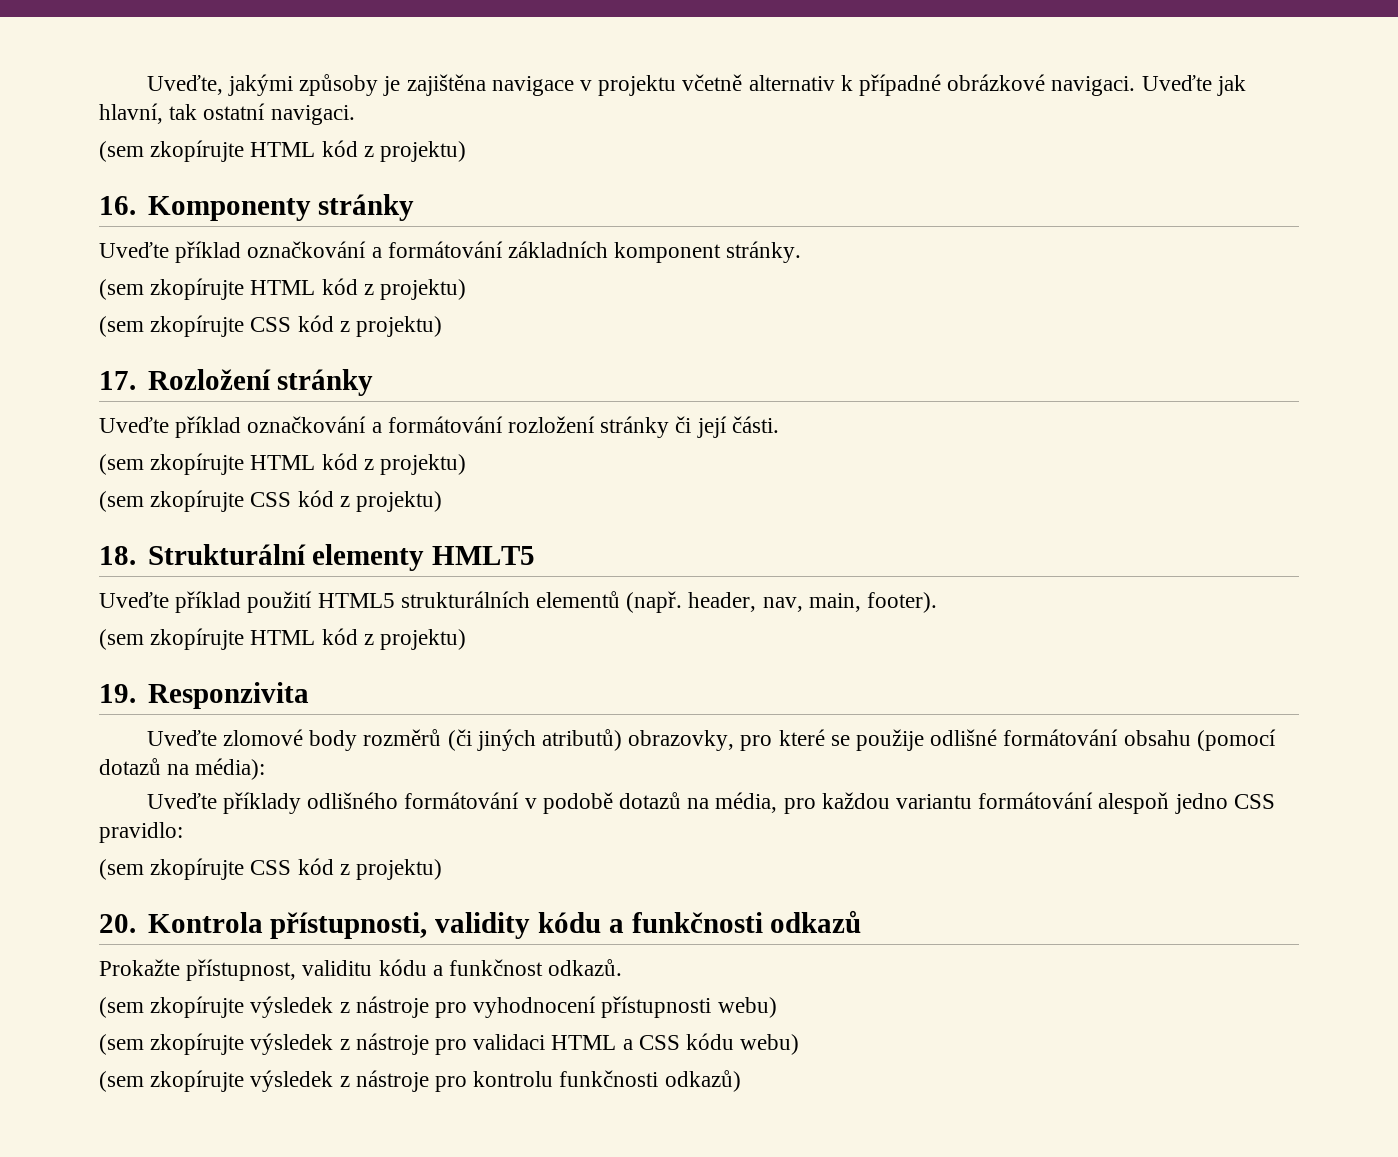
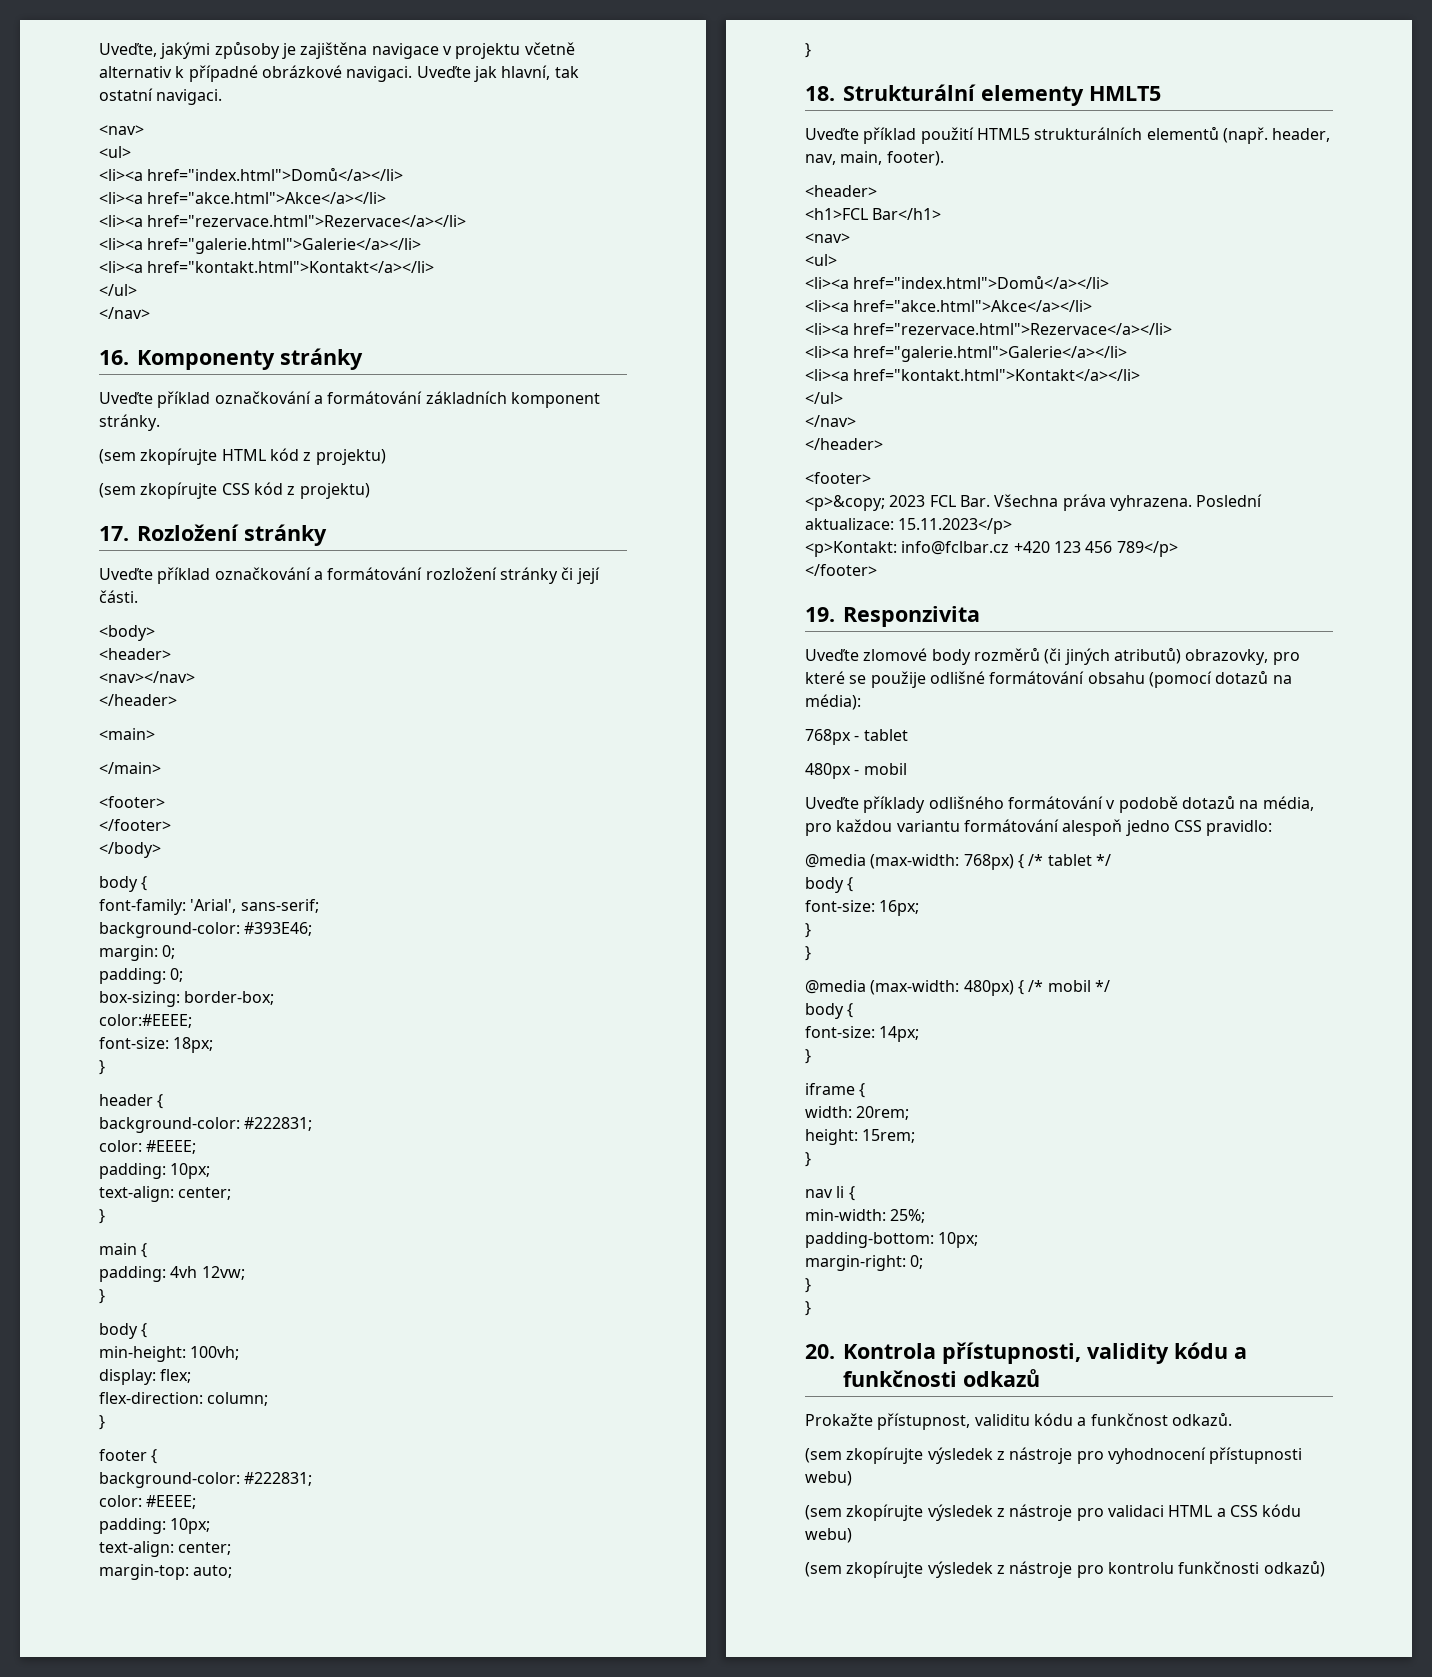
  Uveďte jak hlavní, tak ostatní navigaci.
- (sem zkopírujte HTML kód z projektu)
+ <nav>
+ <ul>
+ <li><a href="index.html">Domů</a></li>
+ <li><a href="akce.html">Akce</a></li>
+ <li><a href="rezervace.html">Rezervace</a></li>
+ <li><a href="galerie.html">Galerie</a></li>
+ <li><a href="kontakt.html">Kontakt</a></li>
+ </ul>
+ </nav>
  Uveďte příklad označkování a formátování rozložení stránky či její části.
- (sem zkopírujte HTML kód z projektu)
- (sem zkopírujte CSS kód z projektu)
+ <body>
+ <header>
+ <nav></nav>
+ </header>
+ <main>
+ </main>
+ <footer>
+ </footer>
+ </body>
+ body {
+ font-family: 'Arial', sans-serif;
+ background-color: #393E46;
+ margin: 0;
+ padding: 0;
+ box-sizing: border-box;
+ color:#EEEE;
+ font-size: 18px;
+ }
+ header {
+ background-color: #222831;
+ color: #EEEE;
+ padding: 10px;
+ text-align: center;
+ }
+ main {
+ padding: 4vh 12vw;
+ }
+ body {
+ min-height: 100vh;
+ display: flex;
+ flex-direction: column;
+ }
+ footer {
+ background-color: #222831;
+ color: #EEEE;
+ padding: 10px;
+ text-align: center;
+ margin-top: auto;
+ }
  Uveďte příklad použití HTML5 strukturálních elementů (např. header, nav, main, footer).
- (sem zkopírujte HTML kód z projektu)
+ <header>
+ <h1>FCL Bar</h1>
+ <nav>
+ <ul>
+ <li><a href="index.html">Domů</a></li>
+ <li><a href="akce.html">Akce</a></li>
+ <li><a href="rezervace.html">Rezervace</a></li>
+ <li><a href="galerie.html">Galerie</a></li>
+ <li><a href="kontakt.html">Kontakt</a></li>
+ </ul>
+ </nav>
+ </header>
+ <footer>
+ <p>&copy; 2023 FCL Bar. Všechna práva vyhrazena. Poslední aktualizace: 15.11.2023</p>
+ <p>Kontakt: info@fclbar.cz +420 123 456 789</p>
+ </footer>
+ 768px - tablet
+ 480px - mobil
  Uveďte příklady odlišného formátování v podobě dotazů na média, pro každou variantu formátování alespoň jedno CSS pravidlo:
- (sem zkopírujte CSS kód z projektu)
+ @media (max-width: 768px) { /* tablet */
+ body {
+ font-size: 16px;
+ }
+ }
+ @media (max-width: 480px) { /* mobil */
+ body {
+ font-size: 14px;
+ }
+ iframe {
+ width: 20rem;
+ height: 15rem;
+ }
+ nav li {
+ min-width: 25%;
+ padding-bottom: 10px;
+ margin-right: 0;
+ }
+ }

